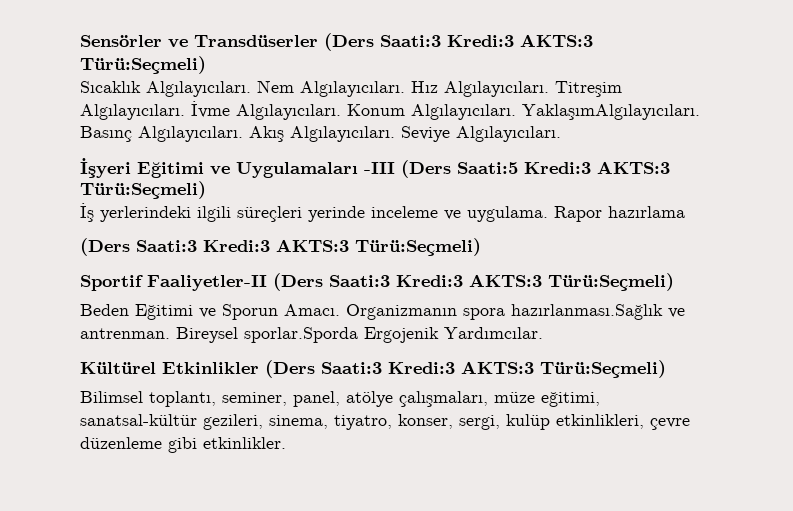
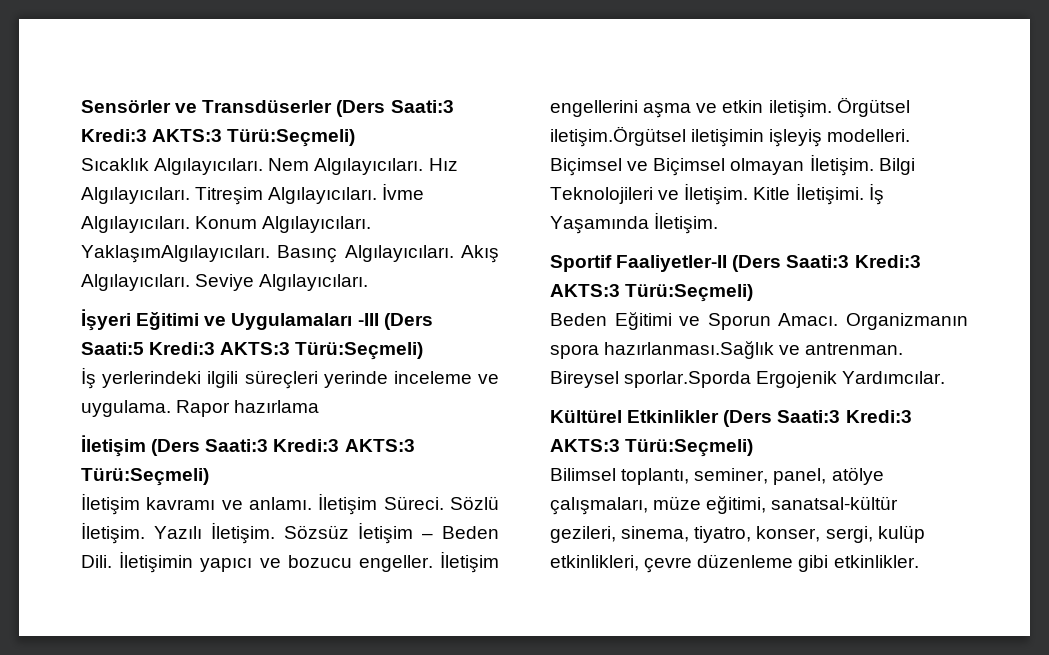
  Rapor hazırlama
- (Ders Saati:3 Kredi:3 AKTS:3 Türü:Seçmeli)
+ İletişim (Ders Saati:3 Kredi:3 AKTS:3 Türü:Seçmeli)
+ İletişim kavramı ve anlamı. İletişim Süreci. Sözlü İletişim. Yazılı İletişim. Sözsüz İetişim – Beden Dili. İletişimin yapıcı ve bozucu engeller. İletişim engellerini aşma ve etkin iletişim. Örgütsel iletişim.Örgütsel iletişimin işleyiş modelleri. Biçimsel ve Biçimsel olmayan İletişim. Bilgi Teknolojileri ve İletişim. Kitle İletişimi. İş Yaşamında İletişim.

